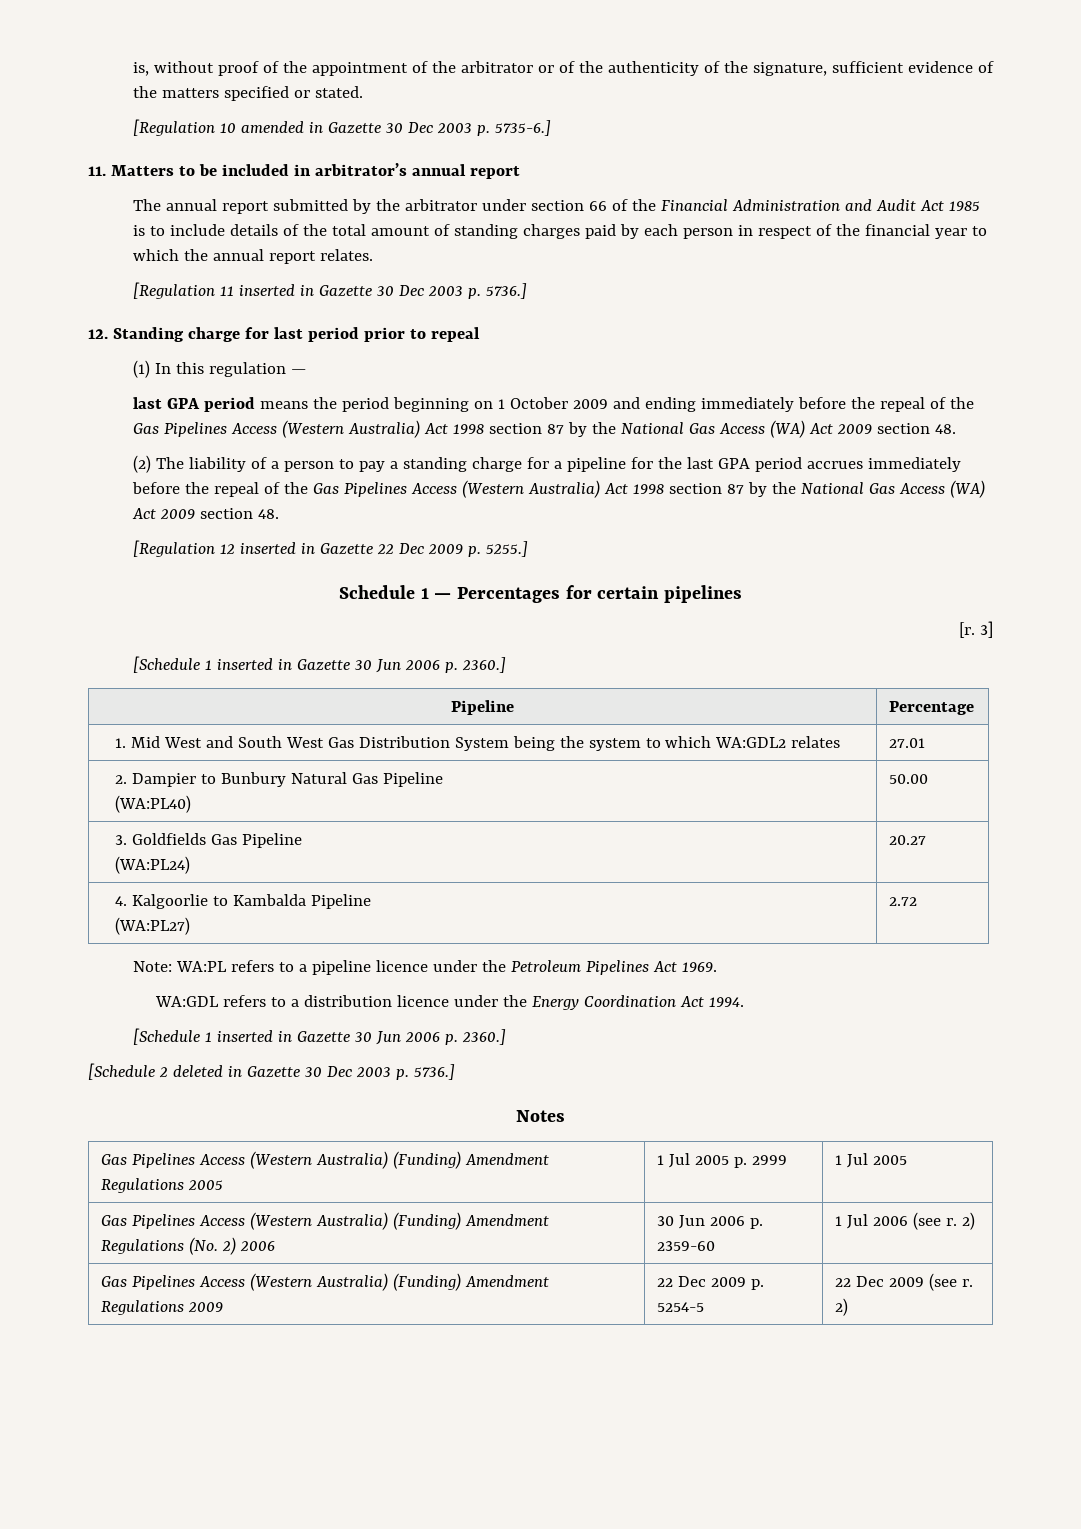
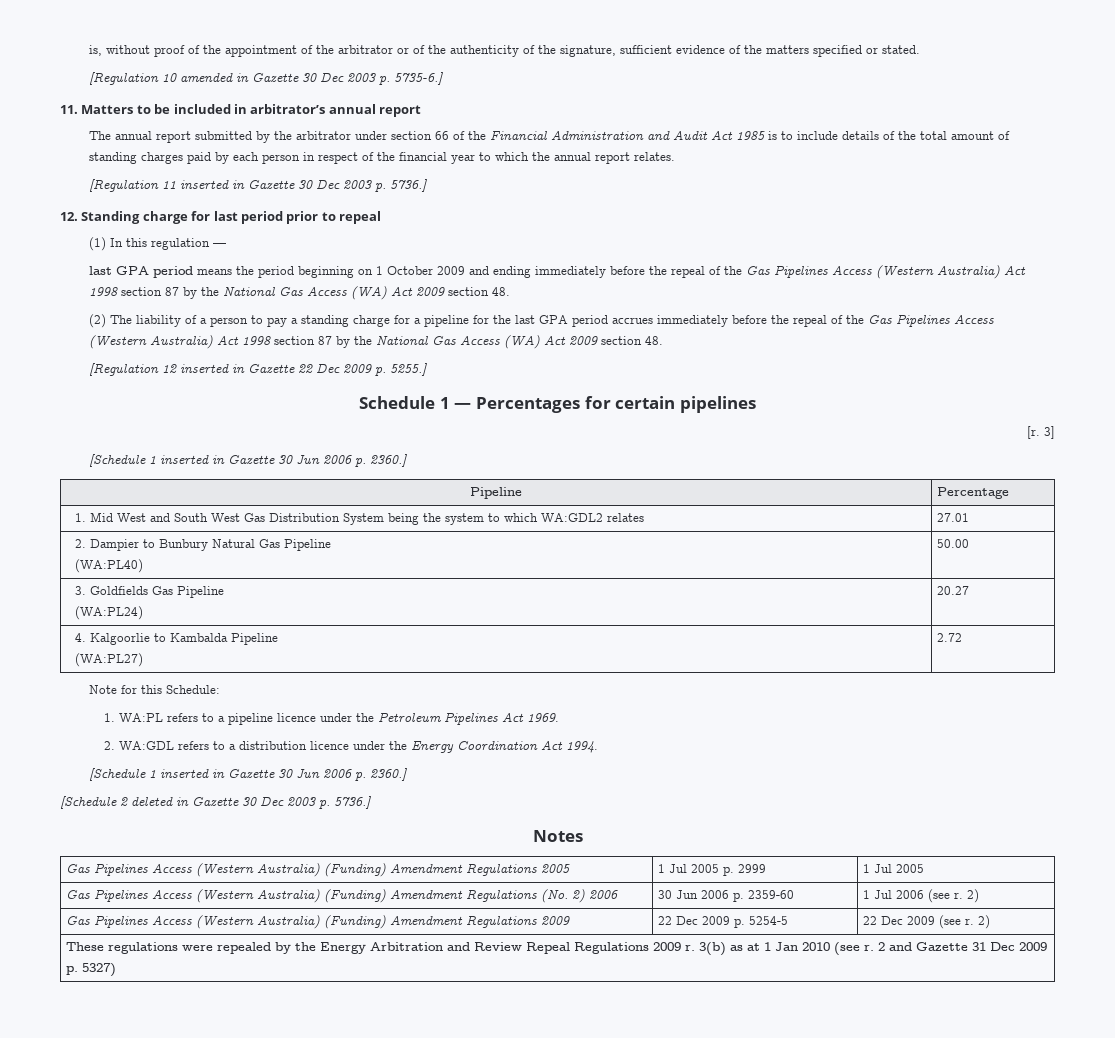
- Note: WA:PL refers to a pipeline licence under the Petroleum Pipelines Act 1969.
+ Note for this Schedule:
+ 1. WA:PL refers to a pipeline licence under the Petroleum Pipelines Act 1969.
- WA:GDL refers to a distribution licence under the Energy Coordination Act 1994.
+ 2. WA:GDL refers to a distribution licence under the Energy Coordination Act 1994.
+ These regulations were repealed by the Energy Arbitration and Review Repeal Regulations 2009 r. 3(b) as at 1 Jan 2010 (see r. 2 and Gazette 31 Dec 2009 p. 5327)

